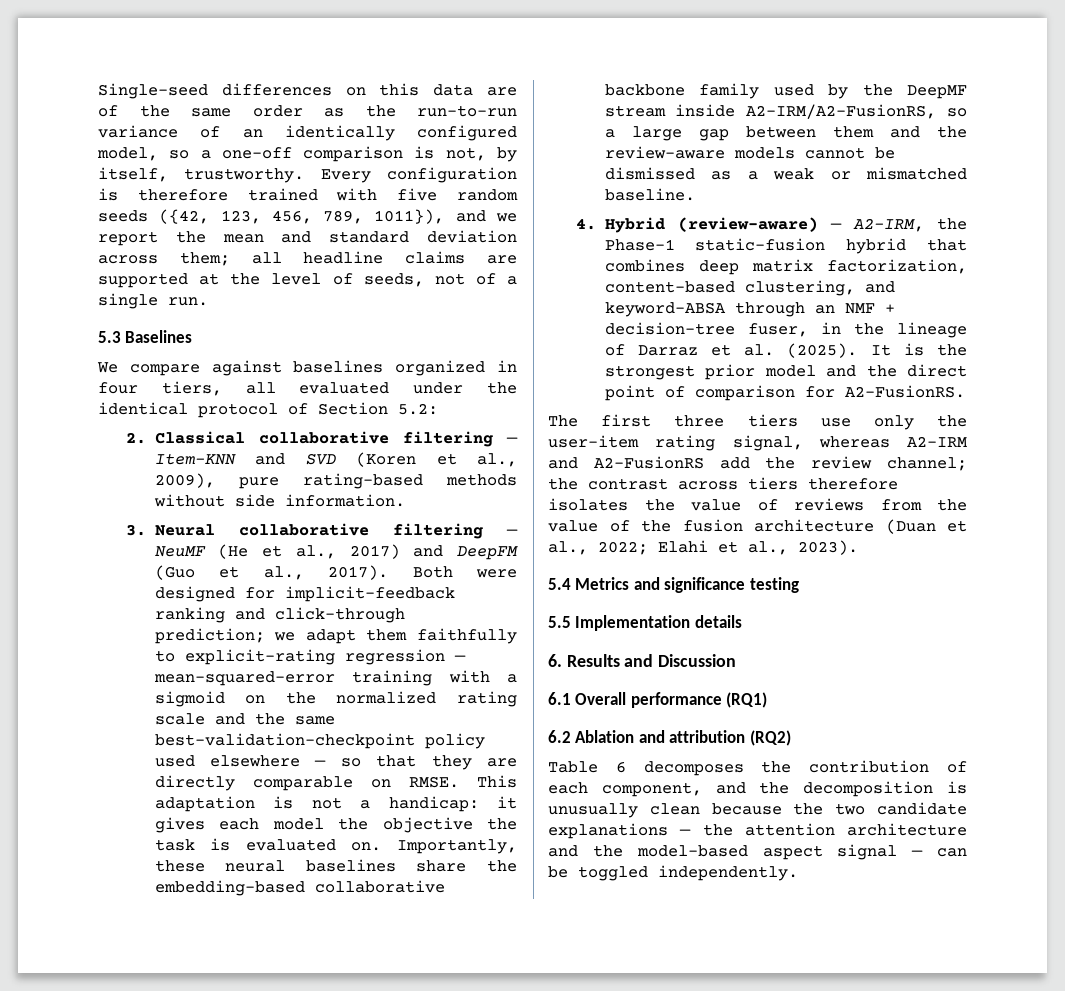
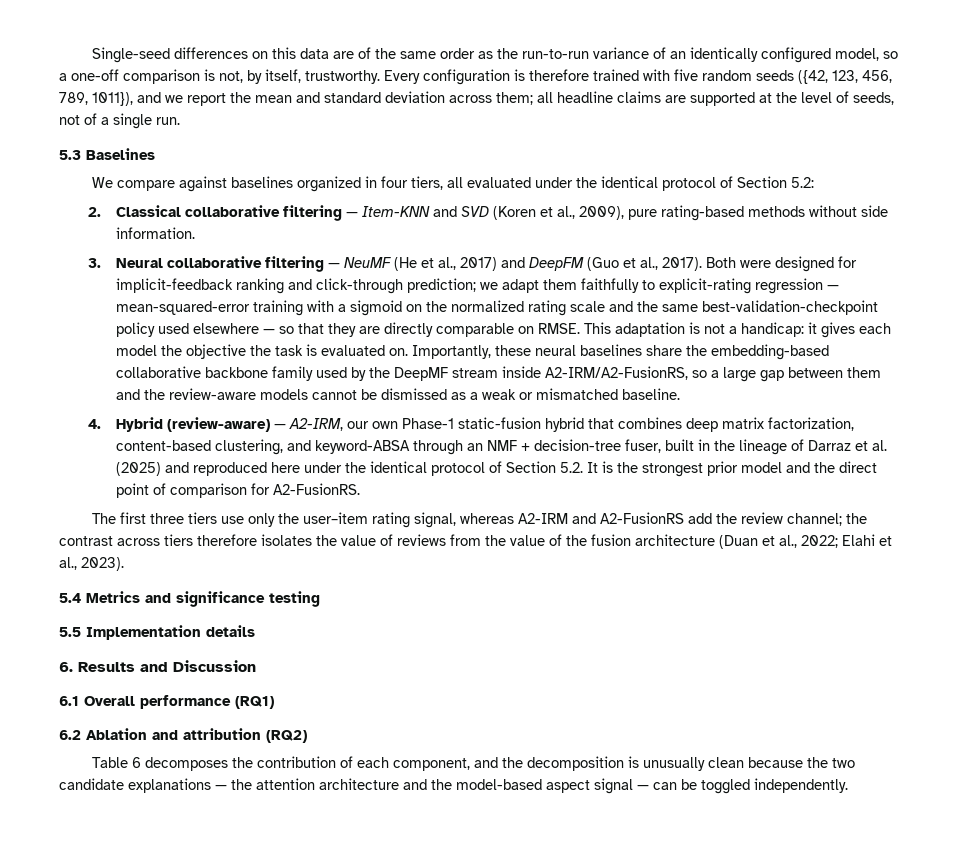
- 4. Hybrid (review-aware) — A2-IRM, the Phase-1 static-fusion hybrid that combines deep matrix factorization, content-based clustering, and keyword-ABSA through an NMF + decision-tree fuser, in the lineage of Darraz et al. (2025). It is the strongest prior model and the direct point of comparison for A2-FusionRS.
+ 4. Hybrid (review-aware) — A2-IRM, our own Phase-1 static-fusion hybrid that combines deep matrix factorization, content-based clustering, and keyword-ABSA through an NMF + decision-tree fuser, built in the lineage of Darraz et al. (2025) and reproduced here under the identical protocol of Section 5.2. It is the strongest prior model and the direct point of comparison for A2-FusionRS.

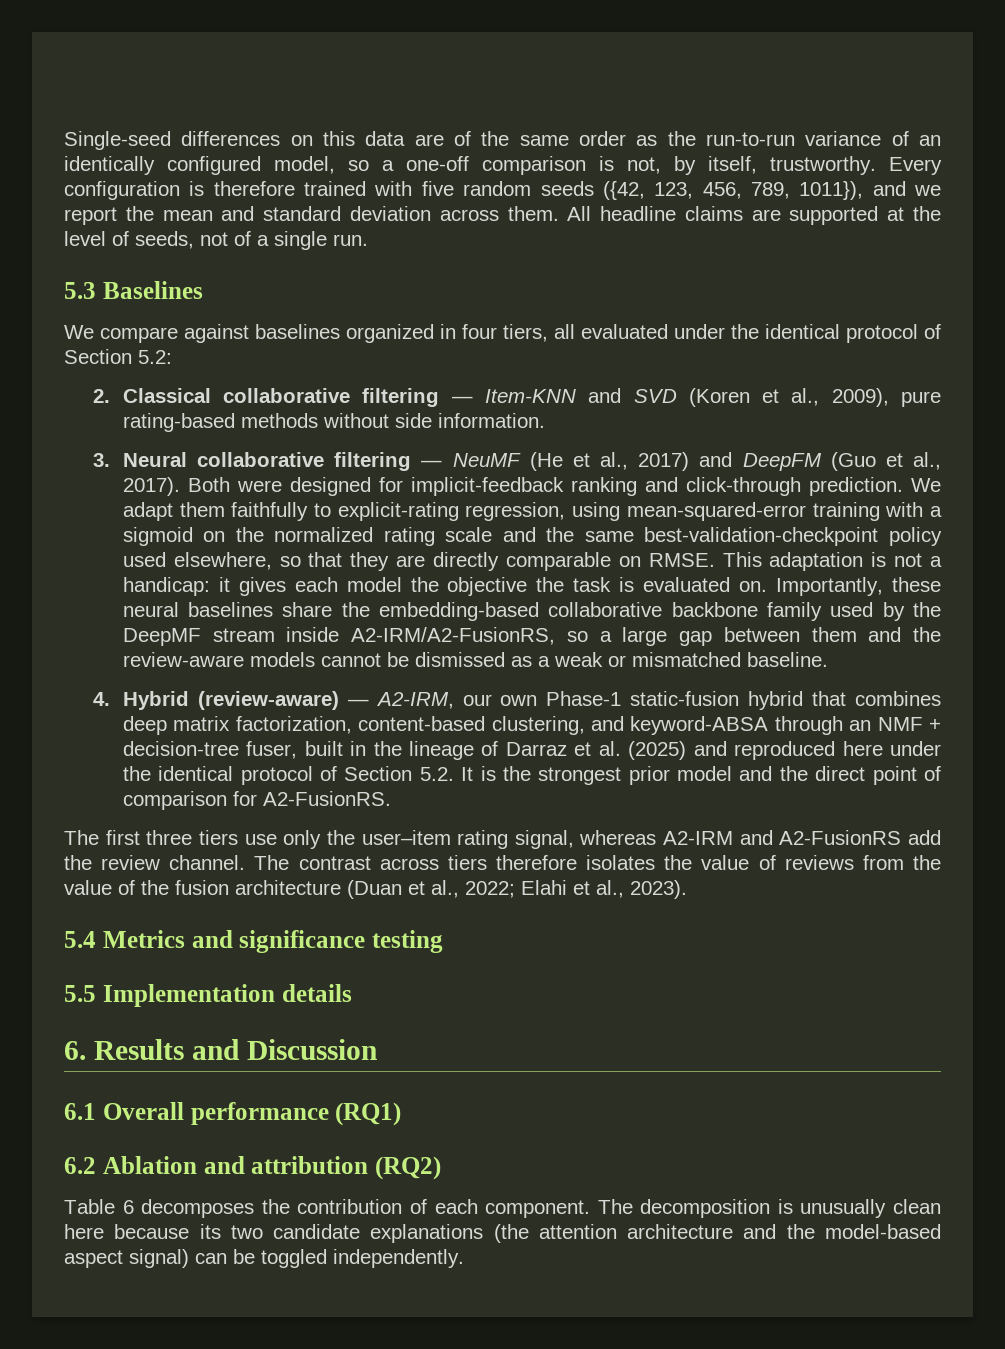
- Every configuration is therefore trained with five random seeds ({42, 123, 456, 789, 1011}), and we report the mean and standard deviation across them; all headline claims are supported at the level of seeds, not of a single run.
+ Every configuration is therefore trained with five random seeds ({42, 123, 456, 789, 1011}), and we report the mean and standard deviation across them. All headline claims are supported at the level of seeds, not of a single run.
- Both were designed for implicit-feedback ranking and click-through prediction; we adapt them faithfully to explicit-rating regression — mean-squared-error training with a sigmoid on the normalized rating scale and the same best-validation-checkpoint policy used elsewhere — so that they are directly comparable on RMSE.
+ Both were designed for implicit-feedback ranking and click-through prediction. We adapt them faithfully to explicit-rating regression, using mean-squared-error training with a sigmoid on the normalized rating scale and the same best-validation-checkpoint policy used elsewhere, so that they are directly comparable on RMSE.
- The first three tiers use only the user–item rating signal, whereas A2-IRM and A2-FusionRS add the review channel; the contrast across tiers therefore isolates the value of reviews from the value of the fusion architecture (Duan et al., 2022; Elahi et al., 2023).
+ The first three tiers use only the user–item rating signal, whereas A2-IRM and A2-FusionRS add the review channel. The contrast across tiers therefore isolates the value of reviews from the value of the fusion architecture (Duan et al., 2022; Elahi et al., 2023).
- Table 6 decomposes the contribution of each component, and the decomposition is unusually clean because the two candidate explanations — the attention architecture and the model-based aspect signal — can be toggled independently.
+ Table 6 decomposes the contribution of each component. The decomposition is unusually clean here because its two candidate explanations (the attention architecture and the model-based aspect signal) can be toggled independently.

